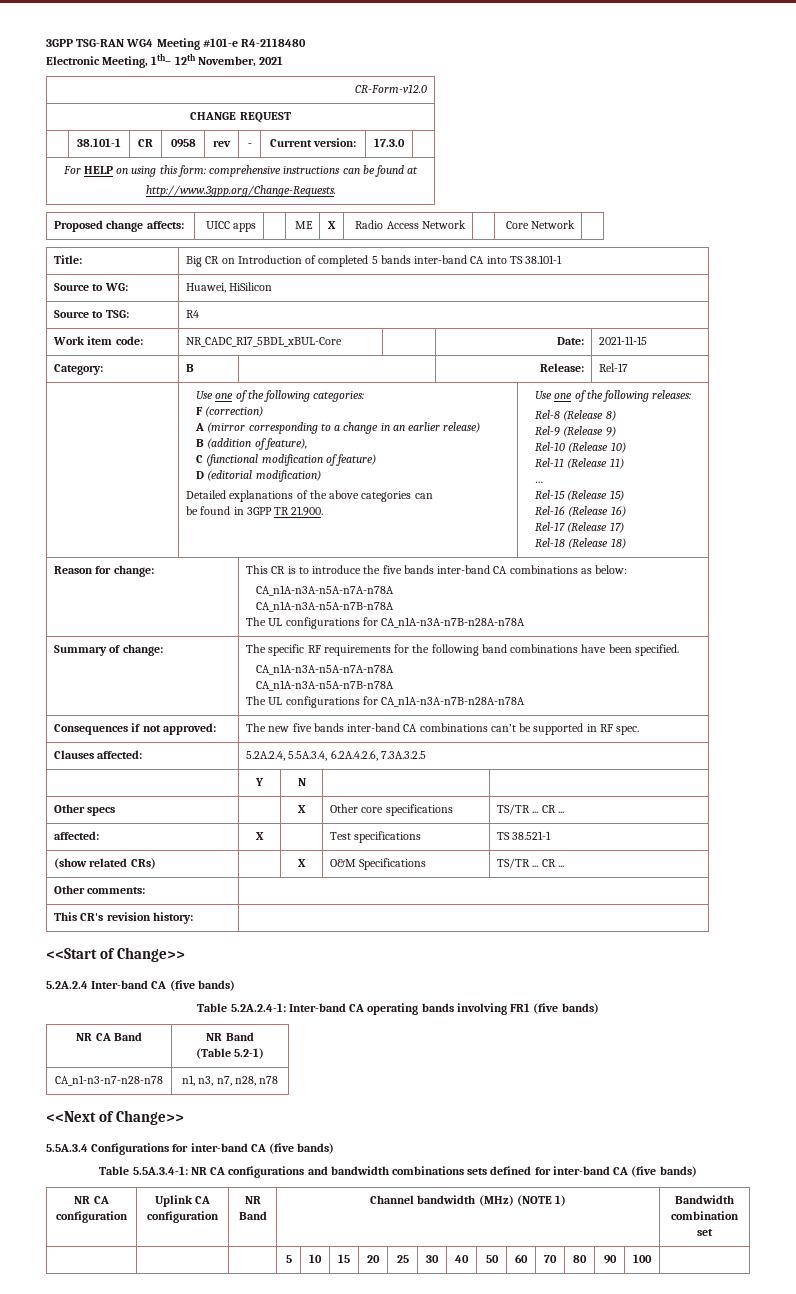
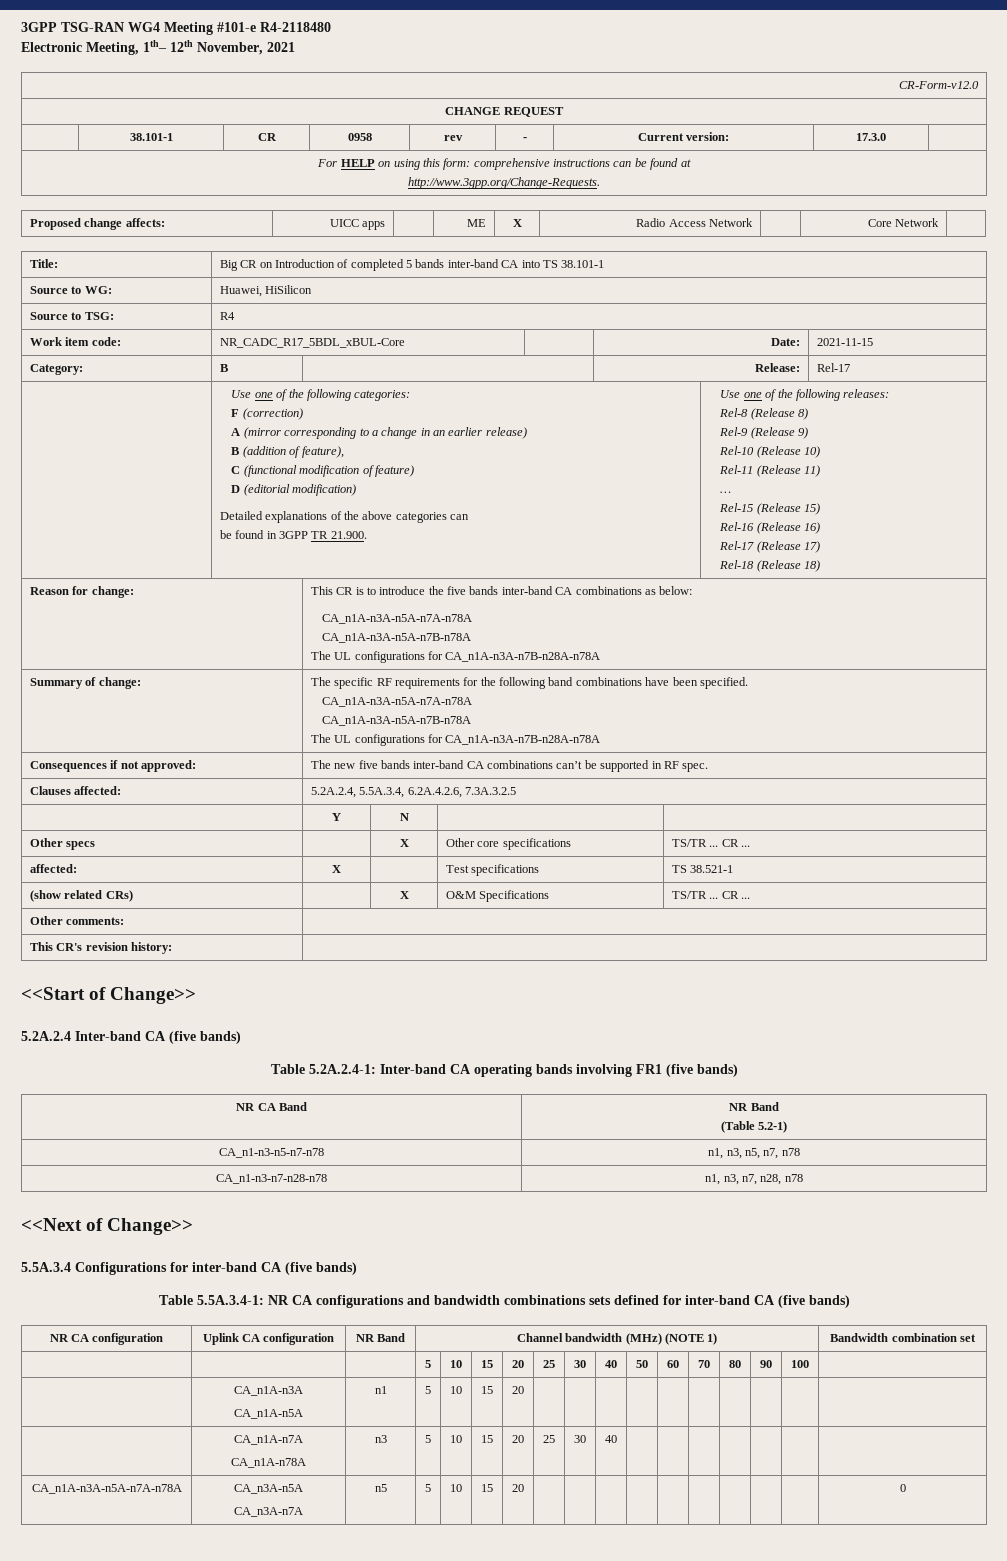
+ CA_n1-n3-n5-n7-n78 | n1, n3, n5, n7, n78
+ | CA_n1A-n3A
+ CA_n1A-n5A | n1 | 5 | 10 | 15 | 20 | | | | | | | | | |
+ | CA_n1A-n7A
+ CA_n1A-n78A | n3 | 5 | 10 | 15 | 20 | 25 | 30 | 40 | | | | | | |
+ CA_n1A-n3A-n5A-n7A-n78A | CA_n3A-n5A
+ CA_n3A-n7A | n5 | 5 | 10 | 15 | 20 | | | | | | | | | | 0

